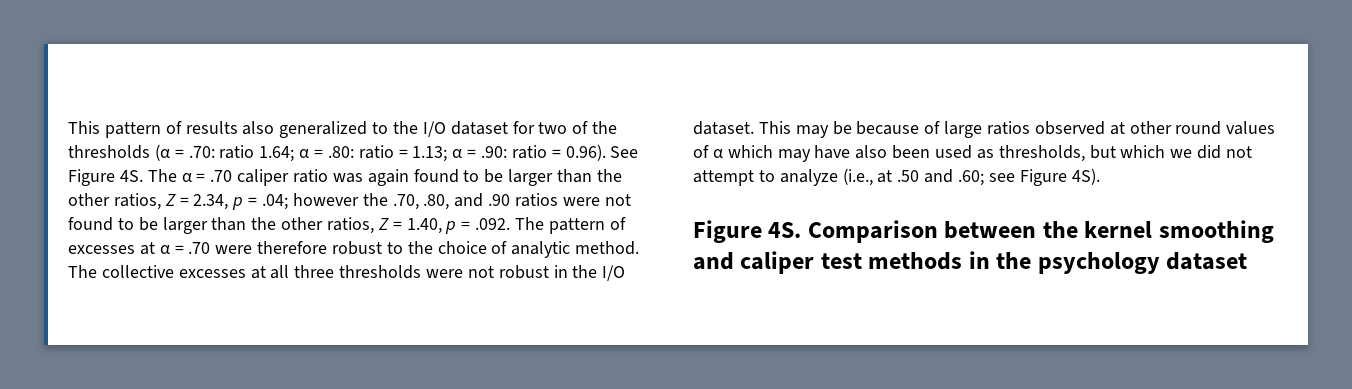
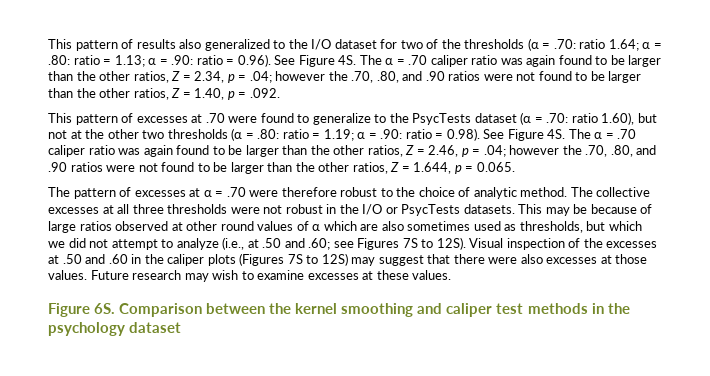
- however the .70, .80, and .90 ratios were not found to be larger than the other ratios, Z = 1.40, p = .092. The pattern of excesses at α = .70 were therefore robust to the choice of analytic method.
+ however the .70, .80, and .90 ratios were not found to be larger than the other ratios, Z = 1.40, p = .092.
+ This pattern of excesses at .70 were found to generalize to the PsycTests dataset (α = .70: ratio 1.60), but not at the other two thresholds (α = .80: ratio = 1.19; α = .90: ratio = 0.98). See Figure 4S. The α = .70 caliper ratio was again found to be larger than the other ratios, Z = 2.46, p = .04; however the .70, .80, and .90 ratios were not found to be larger than the other ratios, Z = 1.644, p = 0.065.
+ The pattern of excesses at α = .70 were therefore robust to the choice of analytic method.
- The collective excesses at all three thresholds were not robust in the I/O dataset.
+ The collective excesses at all three thresholds were not robust in the I/O or PsycTests datasets.
- This may be because of large ratios observed at other round values of α which may have also been used as thresholds, but which we did not attempt to analyze (i.e., at .50 and .60; see Figure 4S).
- Figure 4S.
+ This may be because of large ratios observed at other round values of α which are also sometimes used as thresholds, but which we did not attempt to analyze (i.e., at .50 and .60; see Figures 7S to 12S). Visual inspection of the excesses at .50 and .60 in the caliper plots (Figures 7S to 12S) may suggest that there were also excesses at those values. Future research may wish to examine excesses at these values.
+ Figure 6S.

